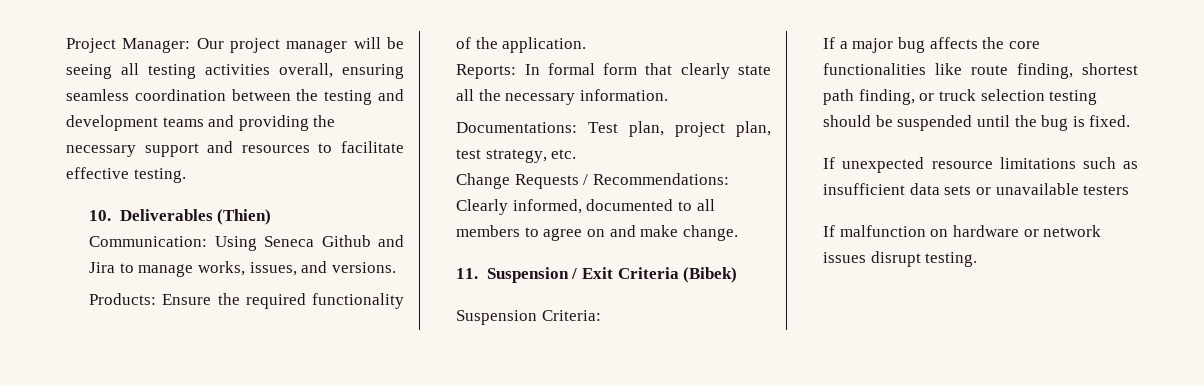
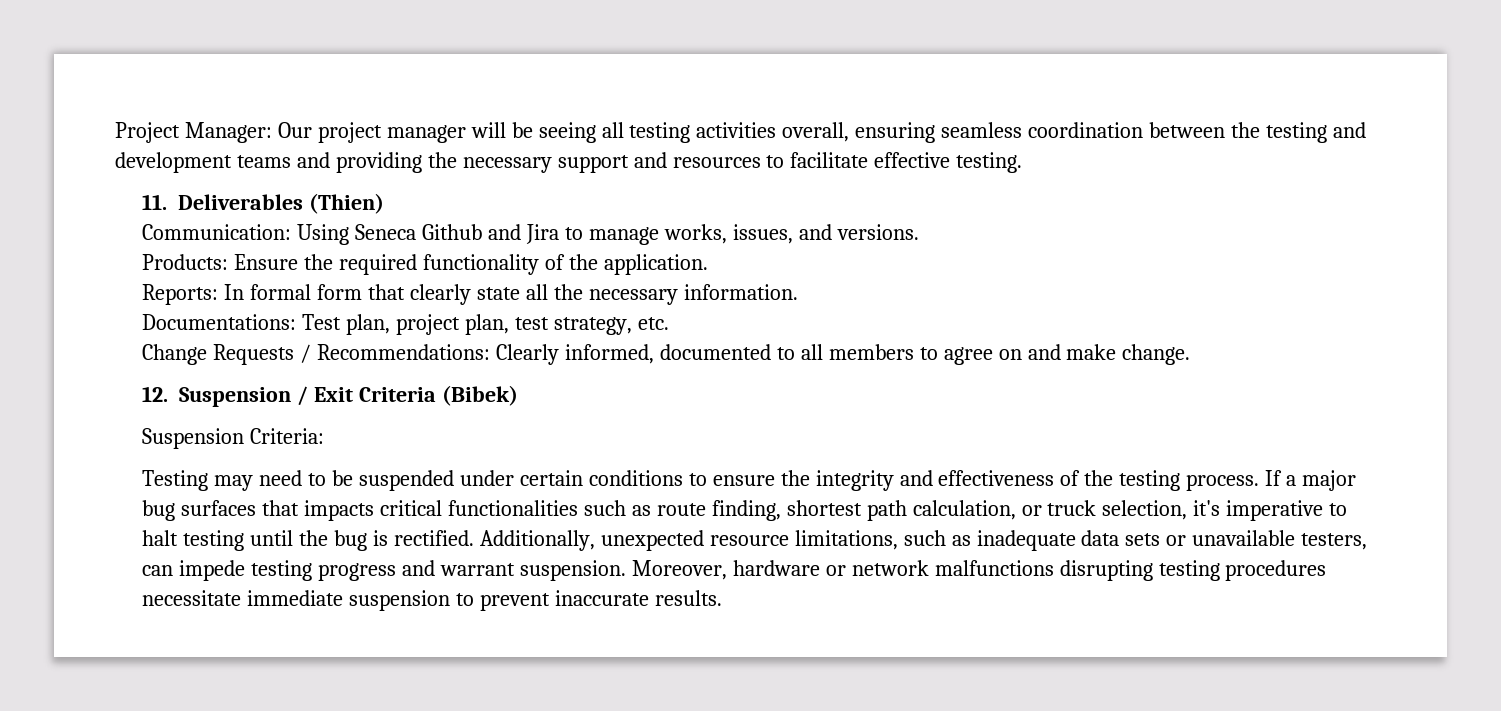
- 10. Deliverables (Thien)
+ 11. Deliverables (Thien)
- 11. Suspension / Exit Criteria (Bibek)
+ 12. Suspension / Exit Criteria (Bibek)
- If a major bug affects the core functionalities like route finding, shortest path finding, or truck selection testing should be suspended until the bug is fixed.
- If unexpected resource limitations such as insufficient data sets or unavailable testers
- If malfunction on hardware or network issues disrupt testing.
+ Testing may need to be suspended under certain conditions to ensure the integrity and effectiveness of the testing process. If a major bug surfaces that impacts critical functionalities such as route finding, shortest path calculation, or truck selection, it's imperative to halt testing until the bug is rectified. Additionally, unexpected resource limitations, such as inadequate data sets or unavailable testers, can impede testing progress and warrant suspension. Moreover, hardware or network malfunctions disrupting testing procedures necessitate immediate suspension to prevent inaccurate results.

